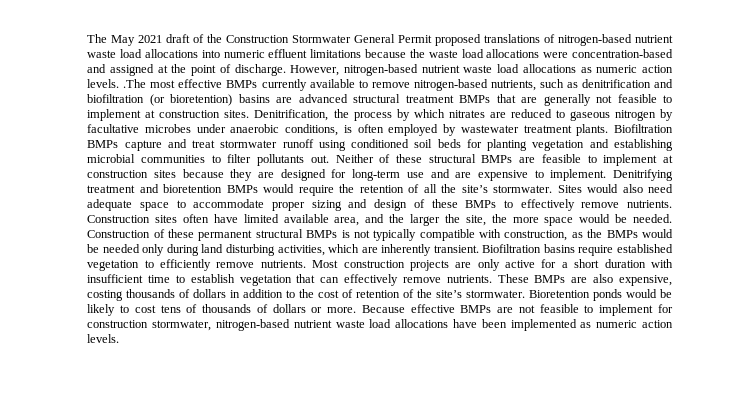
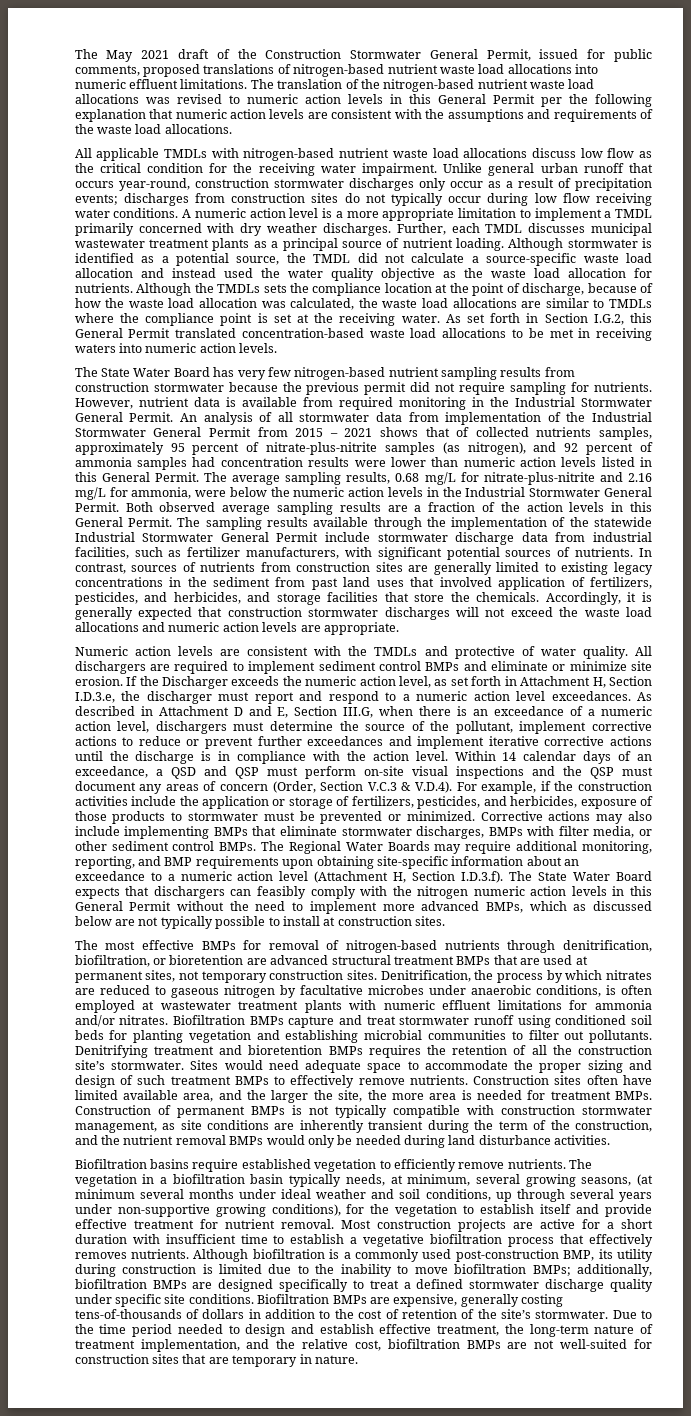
- The May 2021 draft of the Construction Stormwater General Permit proposed translations of nitrogen-based nutrient waste load allocations into numeric effluent limitations because the waste load allocations were concentration-based and assigned at the point of discharge. However, nitrogen-based nutrient waste load allocations as numeric action levels. .The most effective BMPs currently available to remove nitrogen-based nutrients, such as denitrification and biofiltration (or bioretention) basins are advanced structural treatment BMPs that are generally not feasible to implement at construction sites.
+ The May 2021 draft of the Construction Stormwater General Permit, issued for public comments, proposed translations of nitrogen-based nutrient waste load allocations into numeric effluent limitations. The translation of the nitrogen-based nutrient waste load allocations was revised to numeric action levels in this General Permit per the following explanation that numeric action levels are consistent with the assumptions and requirements of the waste load allocations.
+ All applicable TMDLs with nitrogen-based nutrient waste load allocations discuss low flow as the critical condition for the receiving water impairment. Unlike general urban runoff that occurs year-round, construction stormwater discharges only occur as a result of precipitation events; discharges from construction sites do not typically occur during low flow receiving water conditions. A numeric action level is a more appropriate limitation to implement a TMDL primarily concerned with dry weather discharges. Further, each TMDL discusses municipal wastewater treatment plants as a principal source of nutrient loading. Although stormwater is identified as a potential source, the TMDL did not calculate a source-specific waste load allocation and instead used the water quality objective as the waste load allocation for nutrients. Although the TMDLs sets the compliance location at the point of discharge, because of how the waste load allocation was calculated, the waste load allocations are similar to TMDLs where the compliance point is set at the receiving water. As set forth in Section I.G.2, this General Permit translated concentration-based waste load allocations to be met in receiving waters into numeric action levels.
+ The State Water Board has very few nitrogen-based nutrient sampling results from construction stormwater because the previous permit did not require sampling for nutrients. However, nutrient data is available from required monitoring in the Industrial Stormwater General Permit. An analysis of all stormwater data from implementation of the Industrial Stormwater General Permit from 2015 – 2021 shows that of collected nutrients samples, approximately 95 percent of nitrate-plus-nitrite samples (as nitrogen), and 92 percent of ammonia samples had concentration results were lower than numeric action levels listed in this General Permit. The average sampling results, 0.68 mg/L for nitrate-plus-nitrite and 2.16 mg/L for ammonia, were below the numeric action levels in the Industrial Stormwater General Permit. Both observed average sampling results are a fraction of the action levels in this General Permit. The sampling results available through the implementation of the statewide Industrial Stormwater General Permit include stormwater discharge data from industrial facilities, such as fertilizer manufacturers, with significant potential sources of nutrients. In contrast, sources of nutrients from construction sites are generally limited to existing legacy concentrations in the sediment from past land uses that involved application of fertilizers, pesticides, and herbicides, and storage facilities that store the chemicals. Accordingly, it is generally expected that construction stormwater discharges will not exceed the waste load allocations and numeric action levels are appropriate.
+ Numeric action levels are consistent with the TMDLs and protective of water quality. All dischargers are required to implement sediment control BMPs and eliminate or minimize site erosion. If the Discharger exceeds the numeric action level, as set forth in Attachment H, Section I.D.3.e, the discharger must report and respond to a numeric action level exceedances. As described in Attachment D and E, Section III.G, when there is an exceedance of a numeric action level, dischargers must determine the source of the pollutant, implement corrective actions to reduce or prevent further exceedances and implement iterative corrective actions until the discharge is in compliance with the action level. Within 14 calendar days of an exceedance, a QSD and QSP must perform on-site visual inspections and the QSP must document any areas of concern (Order, Section V.C.3 & V.D.4). For example, if the construction activities include the application or storage of fertilizers, pesticides, and herbicides, exposure of those products to stormwater must be prevented or minimized. Corrective actions may also include implementing BMPs that eliminate stormwater discharges, BMPs with filter media, or other sediment control BMPs. The Regional Water Boards may require additional monitoring, reporting, and BMP requirements upon obtaining site-specific information about an exceedance to a numeric action level (Attachment H, Section I.D.3.f). The State Water Board expects that dischargers can feasibly comply with the nitrogen numeric action levels in this General Permit without the need to implement more advanced BMPs, which as discussed below are not typically possible to install at construction sites.
+ The most effective BMPs for removal of nitrogen-based nutrients through denitrification, biofiltration, or bioretention are advanced structural treatment BMPs that are used at permanent sites, not temporary construction sites.
- Denitrification, the process by which nitrates are reduced to gaseous nitrogen by facultative microbes under anaerobic conditions, is often employed by wastewater treatment plants.
+ Denitrification, the process by which nitrates are reduced to gaseous nitrogen by facultative microbes under anaerobic conditions, is often employed at wastewater treatment plants with numeric effluent limitations for ammonia and/or nitrates.
- Biofiltration BMPs capture and treat stormwater runoff using conditioned soil beds for planting vegetation and establishing microbial communities to filter pollutants out. Neither of these structural BMPs are feasible to implement at construction sites because they are designed for long-term use and are expensive to implement.
+ Biofiltration BMPs capture and treat stormwater runoff using conditioned soil beds for planting vegetation and establishing microbial communities to filter out pollutants.
- Denitrifying treatment and bioretention BMPs would require the retention of all the site’s stormwater.
+ Denitrifying treatment and bioretention BMPs requires the retention of all the construction site’s stormwater.
- Sites would also need adequate space to accommodate proper sizing and design of these BMPs to effectively remove nutrients.
+ Sites would need adequate space to accommodate the proper sizing and design of such treatment BMPs to effectively remove nutrients.
- Construction sites often have limited available area, and the larger the site, the more space would be needed. Construction of these permanent structural BMPs is not typically compatible with construction, as the BMPs would be needed only during land disturbing activities, which are inherently transient. Biofiltration basins require established vegetation to efficiently remove nutrients.
+ Construction sites often have limited available area, and the larger the site, the more area is needed for treatment BMPs. Construction of permanent BMPs is not typically compatible with construction stormwater management, as site conditions are inherently transient during the term of the construction, and the nutrient removal BMPs would only be needed during land disturbance activities.
+ Biofiltration basins require established vegetation to efficiently remove nutrients.
+ The vegetation in a biofiltration basin typically needs, at minimum, several growing seasons, (at minimum several months under ideal weather and soil conditions, up through several years under non-supportive growing conditions), for the vegetation to establish itself and provide effective treatment for nutrient removal.
- Most construction projects are only active for a short duration with insufficient time to establish vegetation that can effectively remove nutrients. These BMPs are also expensive, costing thousands of dollars in addition to the cost of retention of the site’s stormwater.
+ Most construction projects are active for a short duration with insufficient time to establish a vegetative biofiltration process that effectively removes nutrients. Although biofiltration is a commonly used post-construction BMP, its utility during construction is limited due to the inability to move biofiltration BMPs; additionally, biofiltration BMPs are designed specifically to treat a defined stormwater discharge quality under specific site conditions. Biofiltration BMPs are expensive, generally costing tens-of-thousands of dollars in addition to the cost of retention of the site’s stormwater.
- Bioretention ponds would be likely to cost tens of thousands of dollars or more. Because effective BMPs are not feasible to implement for construction stormwater, nitrogen-based nutrient waste load allocations have been implemented as numeric action levels.
+ Due to the time period needed to design and establish effective treatment, the long-term nature of treatment implementation, and the relative cost, biofiltration BMPs are not well-suited for construction sites that are temporary in nature.

